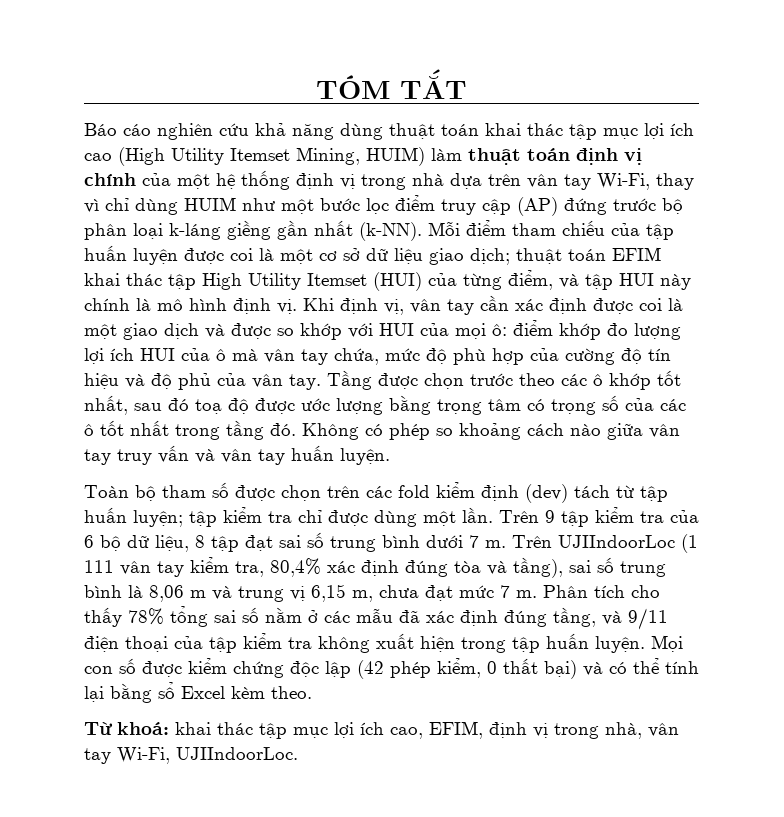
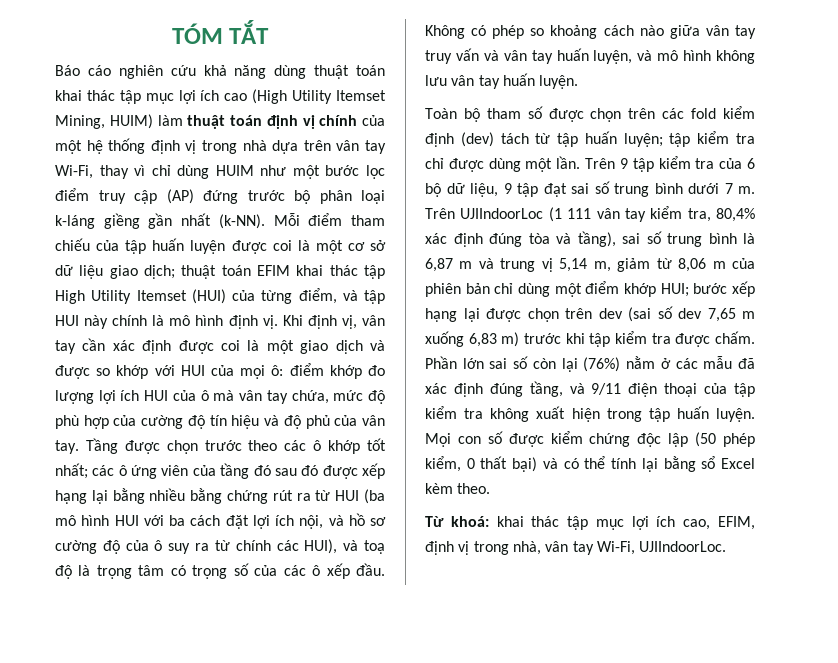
- Tầng được chọn trước theo các ô khớp tốt nhất, sau đó toạ độ được ước lượng bằng trọng tâm có trọng số của các ô tốt nhất trong tầng đó.
+ Tầng được chọn trước theo các ô khớp tốt nhất; các ô ứng viên của tầng đó sau đó được xếp hạng lại bằng nhiều bằng chứng rút ra từ HUI (ba mô hình HUI với ba cách đặt lợi ích nội, và hồ sơ cường độ của ô suy ra từ chính các HUI), và toạ độ là trọng tâm có trọng số của các ô xếp đầu.
- Không có phép so khoảng cách nào giữa vân tay truy vấn và vân tay huấn luyện.
+ Không có phép so khoảng cách nào giữa vân tay truy vấn và vân tay huấn luyện, và mô hình không lưu vân tay huấn luyện.
- Trên 9 tập kiểm tra của 6 bộ dữ liệu, 8 tập đạt sai số trung bình dưới 7 m.
+ Trên 9 tập kiểm tra của 6 bộ dữ liệu, 9 tập đạt sai số trung bình dưới 7 m.
- Trên UJIIndoorLoc (1 111 vân tay kiểm tra, 80,4% xác định đúng tòa và tầng), sai số trung bình là 8,06 m và trung vị 6,15 m, chưa đạt mức 7 m. Phân tích cho thấy 78% tổng sai số nằm ở các mẫu đã xác định đúng tầng, và 9/11 điện thoại của tập kiểm tra không xuất hiện trong tập huấn luyện.
+ Trên UJIIndoorLoc (1 111 vân tay kiểm tra, 80,4% xác định đúng tòa và tầng), sai số trung bình là 6,87 m và trung vị 5,14 m, giảm từ 8,06 m của phiên bản chỉ dùng một điểm khớp HUI; bước xếp hạng lại được chọn trên dev (sai số dev 7,65 m xuống 6,83 m) trước khi tập kiểm tra được chấm. Phần lớn sai số còn lại (76%) nằm ở các mẫu đã xác định đúng tầng, và 9/11 điện thoại của tập kiểm tra không xuất hiện trong tập huấn luyện.
- Mọi con số được kiểm chứng độc lập (42 phép kiểm, 0 thất bại) và có thể tính lại bằng sổ Excel kèm theo.
+ Mọi con số được kiểm chứng độc lập (50 phép kiểm, 0 thất bại) và có thể tính lại bằng sổ Excel kèm theo.

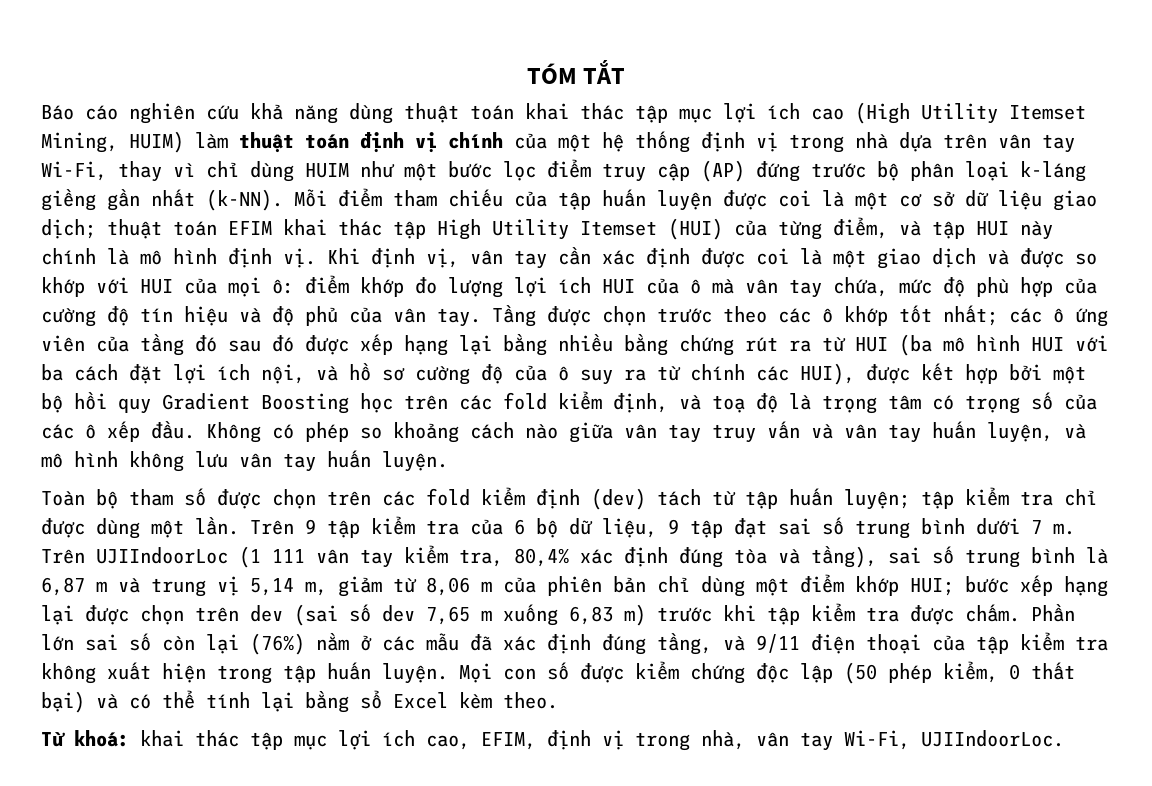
- các ô ứng viên của tầng đó sau đó được xếp hạng lại bằng nhiều bằng chứng rút ra từ HUI (ba mô hình HUI với ba cách đặt lợi ích nội, và hồ sơ cường độ của ô suy ra từ chính các HUI), và toạ độ là trọng tâm có trọng số của các ô xếp đầu.
+ các ô ứng viên của tầng đó sau đó được xếp hạng lại bằng nhiều bằng chứng rút ra từ HUI (ba mô hình HUI với ba cách đặt lợi ích nội, và hồ sơ cường độ của ô suy ra từ chính các HUI), được kết hợp bởi một bộ hồi quy Gradient Boosting học trên các fold kiểm định, và toạ độ là trọng tâm có trọng số của các ô xếp đầu.

